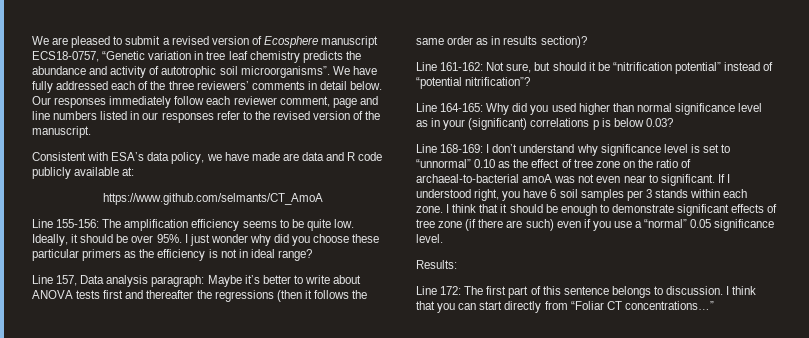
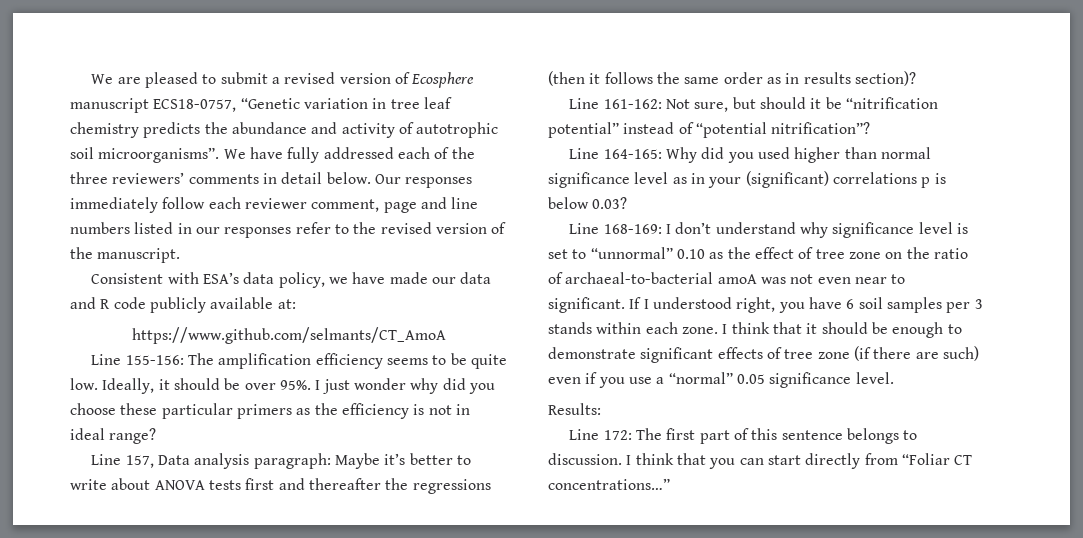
- Consistent with ESA’s data policy, we have made are data and R code publicly available at:
+ Consistent with ESA’s data policy, we have made our data and R code publicly available at:

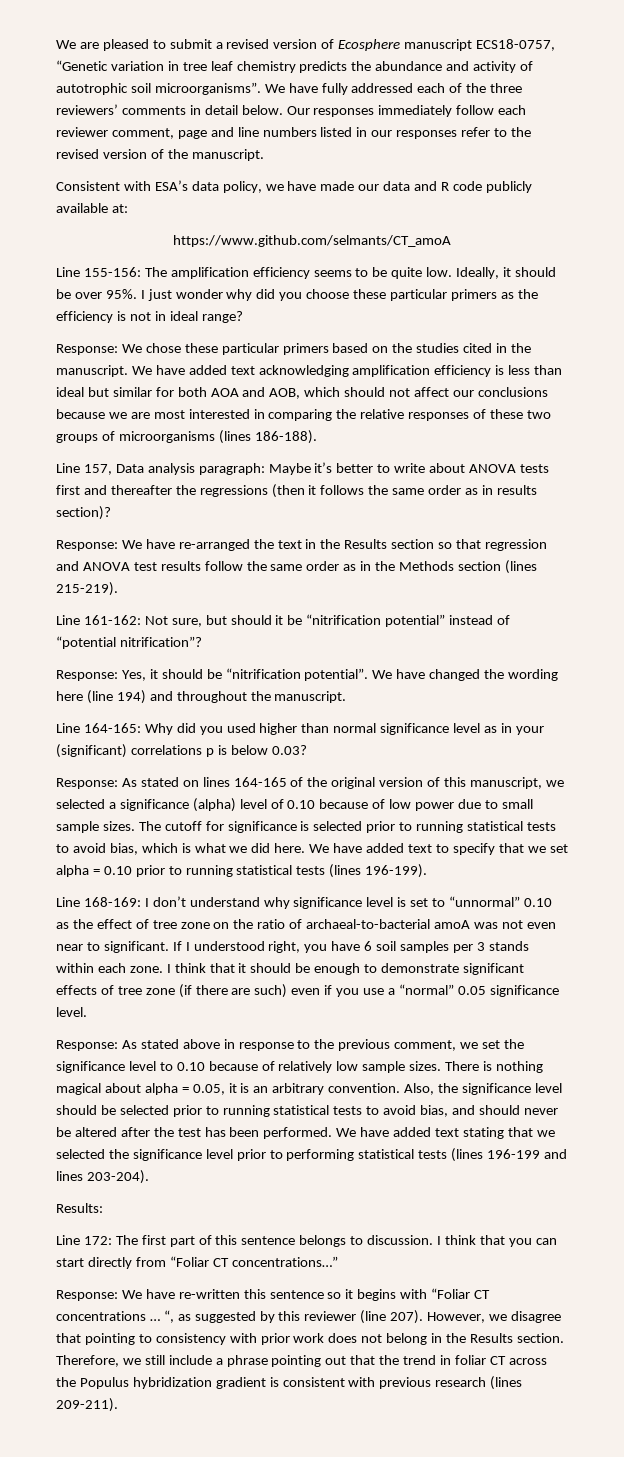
- https://www.github.com/selmants/CT_AmoA
+ https://www.github.com/selmants/CT_amoA
+ Response: We chose these particular primers based on the studies cited in the manuscript. We have added text acknowledging amplification efficiency is less than ideal but similar for both AOA and AOB, which should not affect our conclusions because we are most interested in comparing the relative responses of these two groups of microorganisms (lines 186-188).
+ Response: We have re-arranged the text in the Results section so that regression and ANOVA test results follow the same order as in the Methods section (lines 215-219).
+ Response: Yes, it should be “nitrification potential”. We have changed the wording here (line 194) and throughout the manuscript.
+ Response: As stated on lines 164-165 of the original version of this manuscript, we selected a significance (alpha) level of 0.10 because of low power due to small sample sizes. The cutoff for significance is selected prior to running statistical tests to avoid bias, which is what we did here. We have added text to specify that we set alpha = 0.10 prior to running statistical tests (lines 196-199).
+ Response: As stated above in response to the previous comment, we set the significance level to 0.10 because of relatively low sample sizes. There is nothing magical about alpha = 0.05, it is an arbitrary convention. Also, the significance level should be selected prior to running statistical tests to avoid bias, and should never be altered after the test has been performed. We have added text stating that we selected the significance level prior to performing statistical tests (lines 196-199 and lines 203-204).
+ Response: We have re-written this sentence so it begins with “Foliar CT concentrations … “, as suggested by this reviewer (line 207). However, we disagree that pointing to consistency with prior work does not belong in the Results section. Therefore, we still include a phrase pointing out that the trend in foliar CT across the Populus hybridization gradient is consistent with previous research (lines 209-211).

